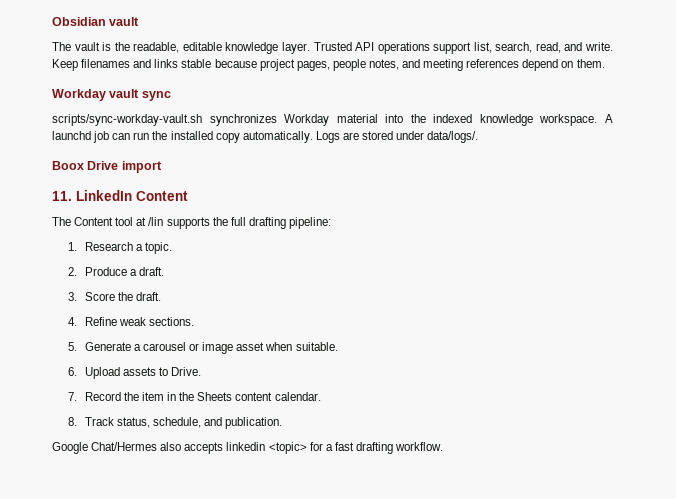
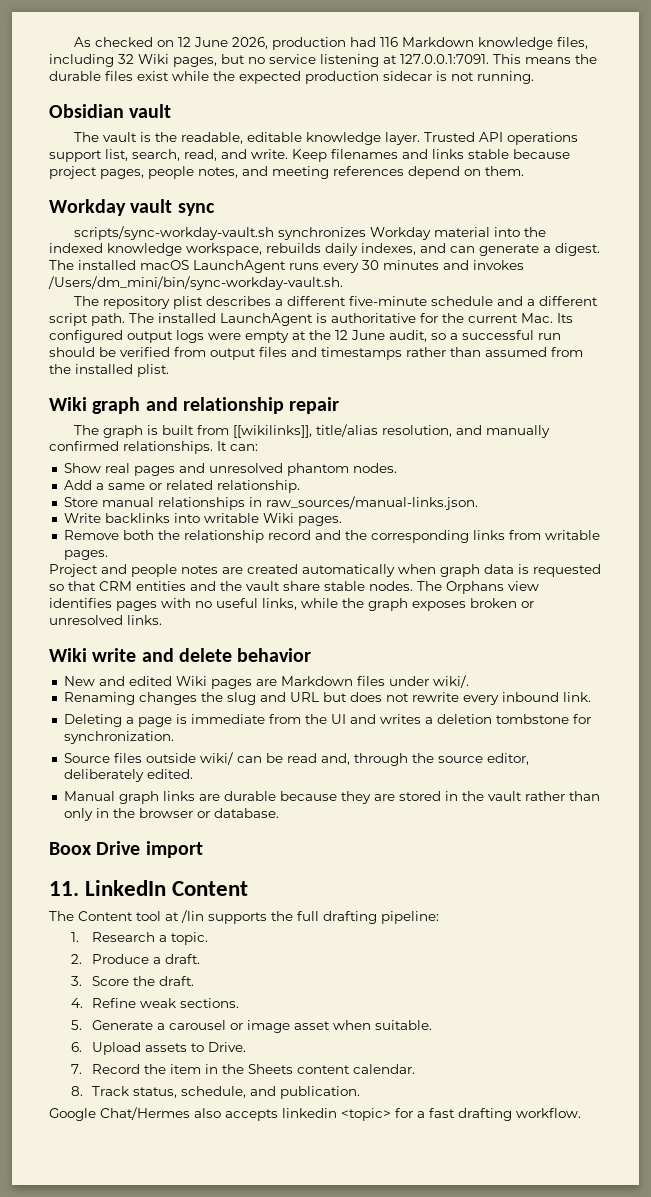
+ As checked on 12 June 2026, production had 116 Markdown knowledge files, including 32 Wiki pages, but no service listening at 127.0.0.1:7091. This means the durable files exist while the expected production sidecar is not running.
- scripts/sync-workday-vault.sh synchronizes Workday material into the indexed knowledge workspace. A launchd job can run the installed copy automatically. Logs are stored under data/logs/.
+ scripts/sync-workday-vault.sh synchronizes Workday material into the indexed knowledge workspace, rebuilds daily indexes, and can generate a digest. The installed macOS LaunchAgent runs every 30 minutes and invokes /Users/dm_mini/bin/sync-workday-vault.sh.
+ The repository plist describes a different five-minute schedule and a different script path. The installed LaunchAgent is authoritative for the current Mac. Its configured output logs were empty at the 12 June audit, so a successful run should be verified from output files and timestamps rather than assumed from the installed plist.
+ Wiki graph and relationship repair
+ The graph is built from [[wikilinks]], title/alias resolution, and manually confirmed relationships. It can:
+ Show real pages and unresolved phantom nodes.
+ Add a same or related relationship.
+ Store manual relationships in raw_sources/manual-links.json.
+ Write backlinks into writable Wiki pages.
+ Remove both the relationship record and the corresponding links from writable pages.
+ Project and people notes are created automatically when graph data is requested so that CRM entities and the vault share stable nodes. The Orphans view identifies pages with no useful links, while the graph exposes broken or unresolved links.
+ Wiki write and delete behavior
+ New and edited Wiki pages are Markdown files under wiki/.
+ Renaming changes the slug and URL but does not rewrite every inbound link.
+ Deleting a page is immediate from the UI and writes a deletion tombstone for synchronization.
+ Source files outside wiki/ can be read and, through the source editor, deliberately edited.
+ Manual graph links are durable because they are stored in the vault rather than only in the browser or database.

